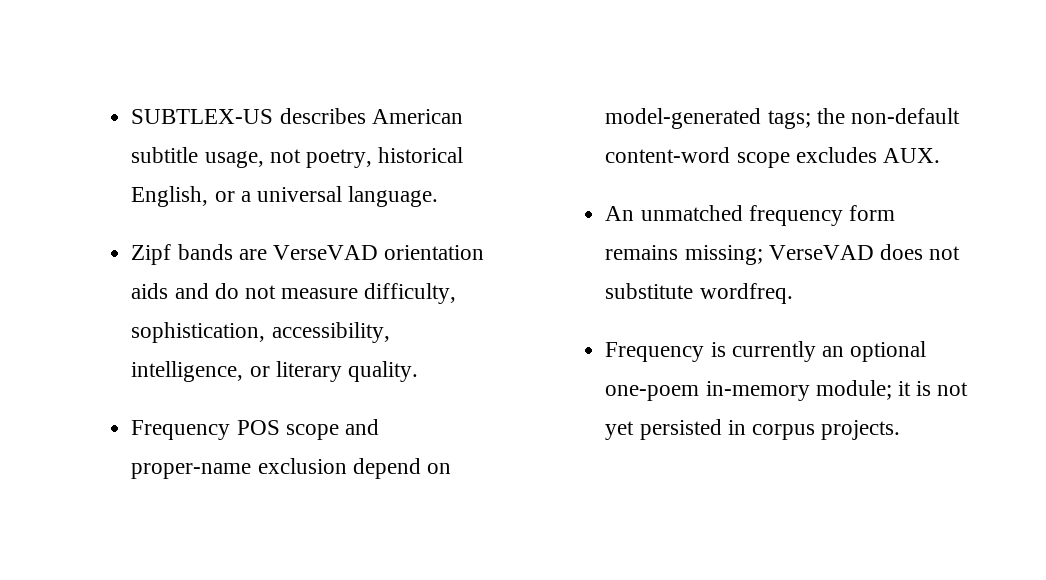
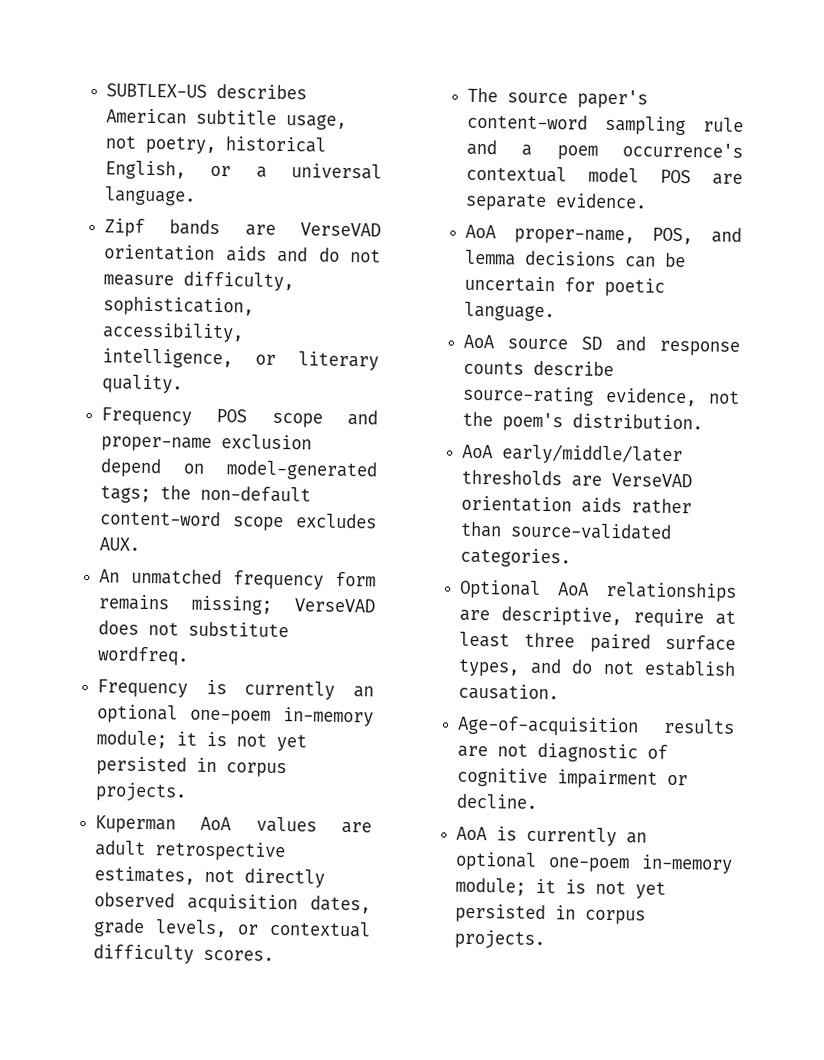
+ Kuperman AoA values are adult retrospective estimates, not directly observed acquisition dates, grade levels, or contextual difficulty scores.
+ The source paper's content-word sampling rule and a poem occurrence's contextual model POS are separate evidence.
+ AoA proper-name, POS, and lemma decisions can be uncertain for poetic language.
+ AoA source SD and response counts describe source-rating evidence, not the poem's distribution.
+ AoA early/middle/later thresholds are VerseVAD orientation aids rather than source-validated categories.
+ Optional AoA relationships are descriptive, require at least three paired surface types, and do not establish causation.
+ Age-of-acquisition results are not diagnostic of cognitive impairment or decline.
+ AoA is currently an optional one-poem in-memory module; it is not yet persisted in corpus projects.

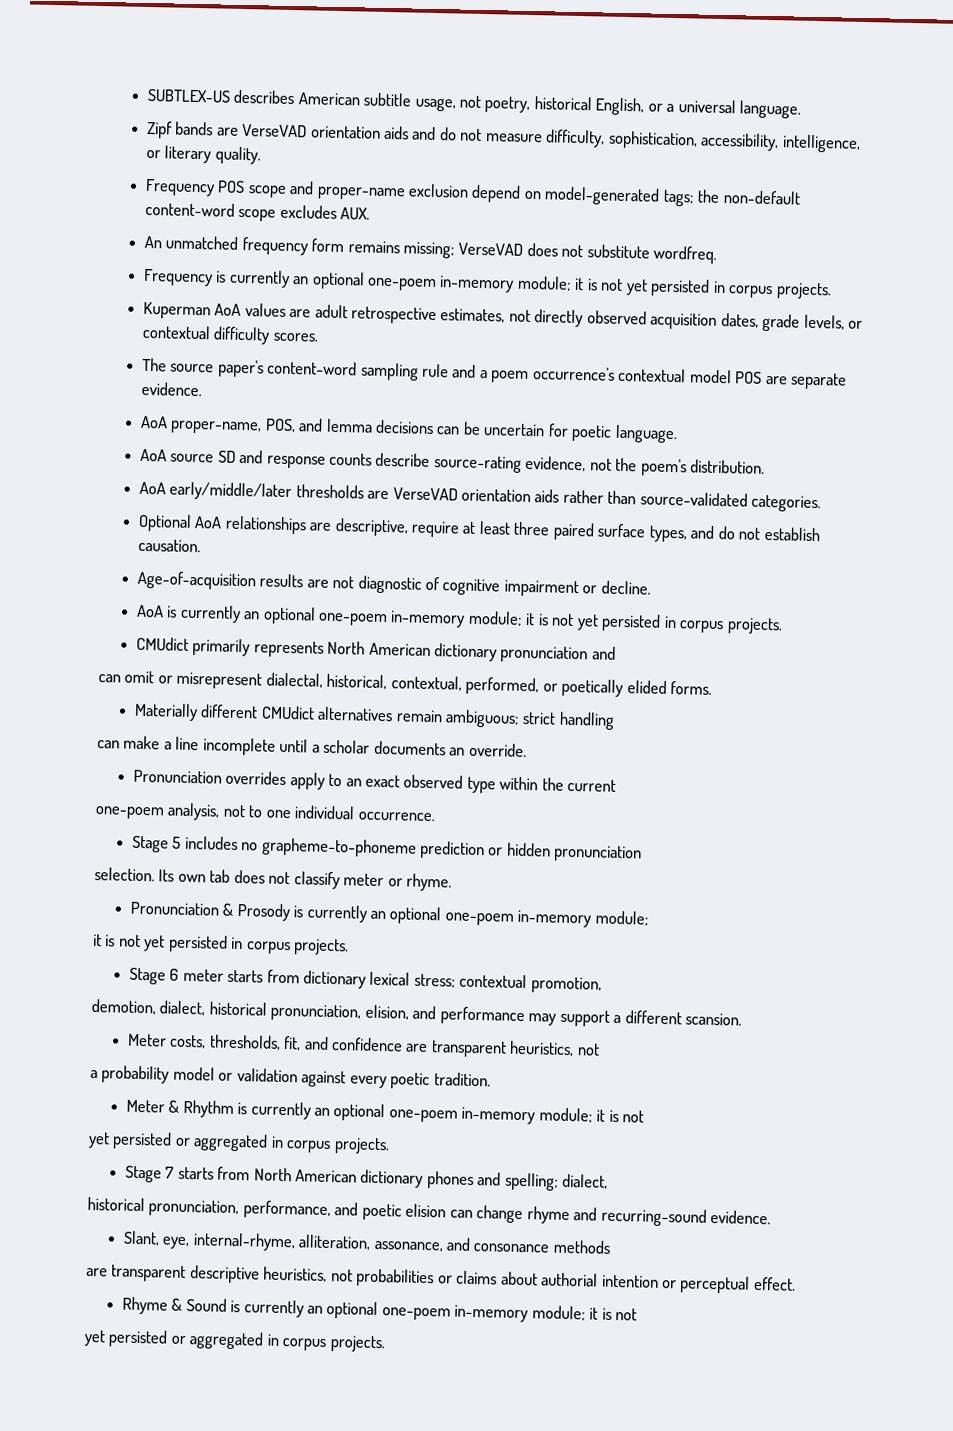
+ CMUdict primarily represents North American dictionary pronunciation and
+ can omit or misrepresent dialectal, historical, contextual, performed, or poetically elided forms.
+ Materially different CMUdict alternatives remain ambiguous; strict handling
+ can make a line incomplete until a scholar documents an override.
+ Pronunciation overrides apply to an exact observed type within the current
+ one-poem analysis, not to one individual occurrence.
+ Stage 5 includes no grapheme-to-phoneme prediction or hidden pronunciation
+ selection. Its own tab does not classify meter or rhyme.
+ Pronunciation & Prosody is currently an optional one-poem in-memory module;
+ it is not yet persisted in corpus projects.
+ Stage 6 meter starts from dictionary lexical stress; contextual promotion,
+ demotion, dialect, historical pronunciation, elision, and performance may support a different scansion.
+ Meter costs, thresholds, fit, and confidence are transparent heuristics, not
+ a probability model or validation against every poetic tradition.
+ Meter & Rhythm is currently an optional one-poem in-memory module; it is not
+ yet persisted or aggregated in corpus projects.
+ Stage 7 starts from North American dictionary phones and spelling; dialect,
+ historical pronunciation, performance, and poetic elision can change rhyme and recurring-sound evidence.
+ Slant, eye, internal-rhyme, alliteration, assonance, and consonance methods
+ are transparent descriptive heuristics, not probabilities or claims about authorial intention or perceptual effect.
+ Rhyme & Sound is currently an optional one-poem in-memory module; it is not
+ yet persisted or aggregated in corpus projects.

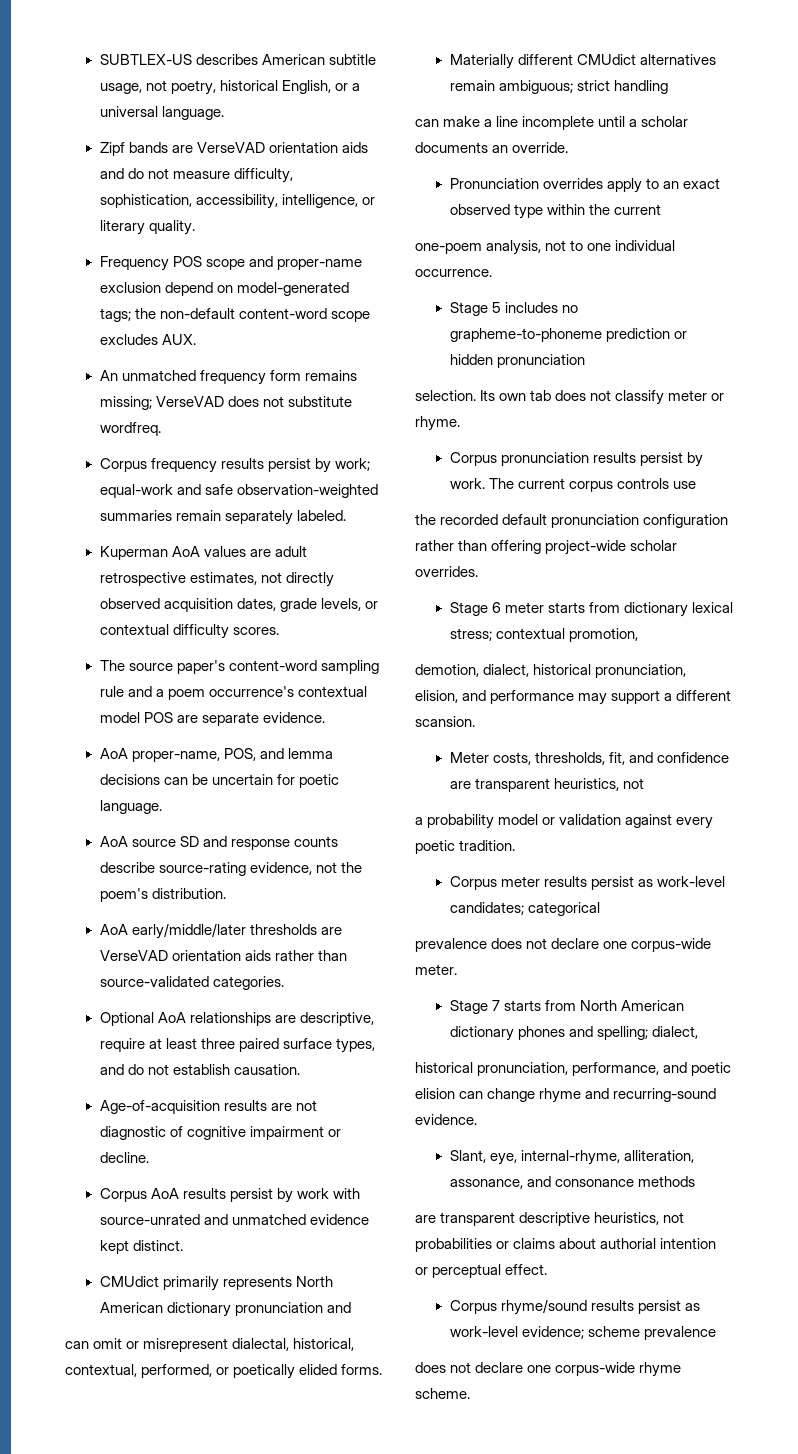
- Frequency is currently an optional one-poem in-memory module; it is not yet persisted in corpus projects.
+ Corpus frequency results persist by work; equal-work and safe observation-weighted summaries remain separately labeled.
- AoA is currently an optional one-poem in-memory module; it is not yet persisted in corpus projects.
+ Corpus AoA results persist by work with source-unrated and unmatched evidence kept distinct.
- Pronunciation & Prosody is currently an optional one-poem in-memory module;
- it is not yet persisted in corpus projects.
+ Corpus pronunciation results persist by work. The current corpus controls use
+ the recorded default pronunciation configuration rather than offering project-wide scholar overrides.
- Meter & Rhythm is currently an optional one-poem in-memory module; it is not
- yet persisted or aggregated in corpus projects.
+ Corpus meter results persist as work-level candidates; categorical
+ prevalence does not declare one corpus-wide meter.
- Rhyme & Sound is currently an optional one-poem in-memory module; it is not
- yet persisted or aggregated in corpus projects.
+ Corpus rhyme/sound results persist as work-level evidence; scheme prevalence
+ does not declare one corpus-wide rhyme scheme.

